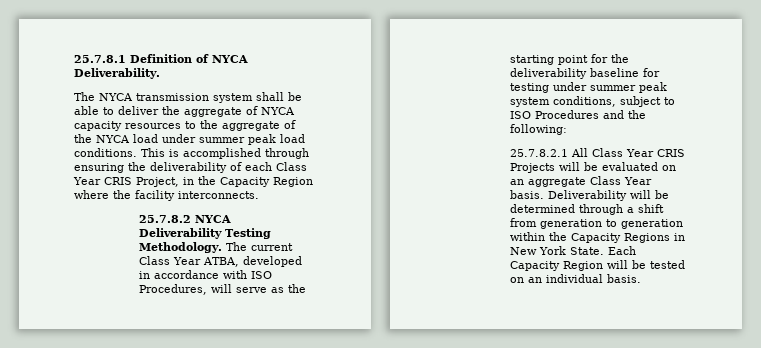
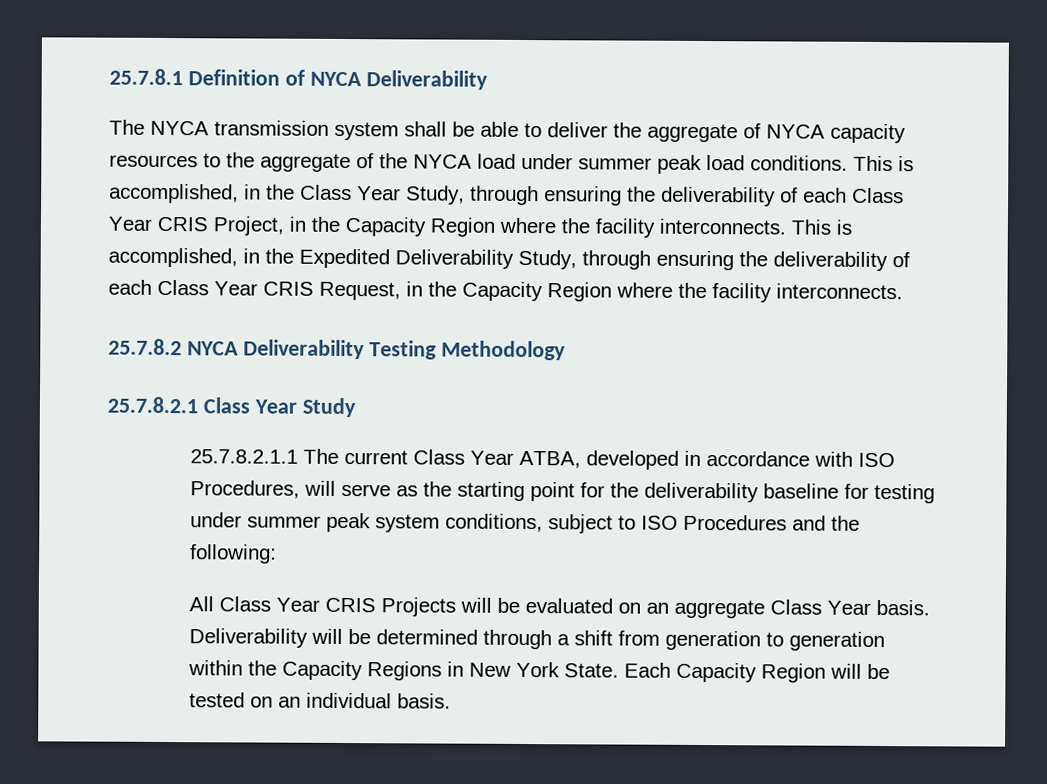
- 25.7.8.1 Definition of NYCA Deliverability.
+ 25.7.8.1 Definition of NYCA Deliverability
- This is accomplished through ensuring the deliverability of each Class Year CRIS Project, in the Capacity Region where the facility interconnects.
- 25.7.8.2 NYCA Deliverability Testing Methodology. The current Class Year ATBA, developed in accordance with ISO Procedures, will serve as the starting point for the deliverability baseline for testing under summer peak system conditions, subject to ISO Procedures and the following:
+ This is accomplished, in the Class Year Study, through ensuring the deliverability of each Class Year CRIS Project, in the Capacity Region where the facility interconnects. This is accomplished, in the Expedited Deliverability Study, through ensuring the deliverability of each Class Year CRIS Request, in the Capacity Region where the facility interconnects.
+ 25.7.8.2 NYCA Deliverability Testing Methodology
+ 25.7.8.2.1 Class Year Study
+ 25.7.8.2.1.1 The current Class Year ATBA, developed in accordance with ISO Procedures, will serve as the starting point for the deliverability baseline for testing under summer peak system conditions, subject to ISO Procedures and the following:
- 25.7.8.2.1 All Class Year CRIS Projects will be evaluated on an aggregate Class Year basis.
+ All Class Year CRIS Projects will be evaluated on an aggregate Class Year basis.

